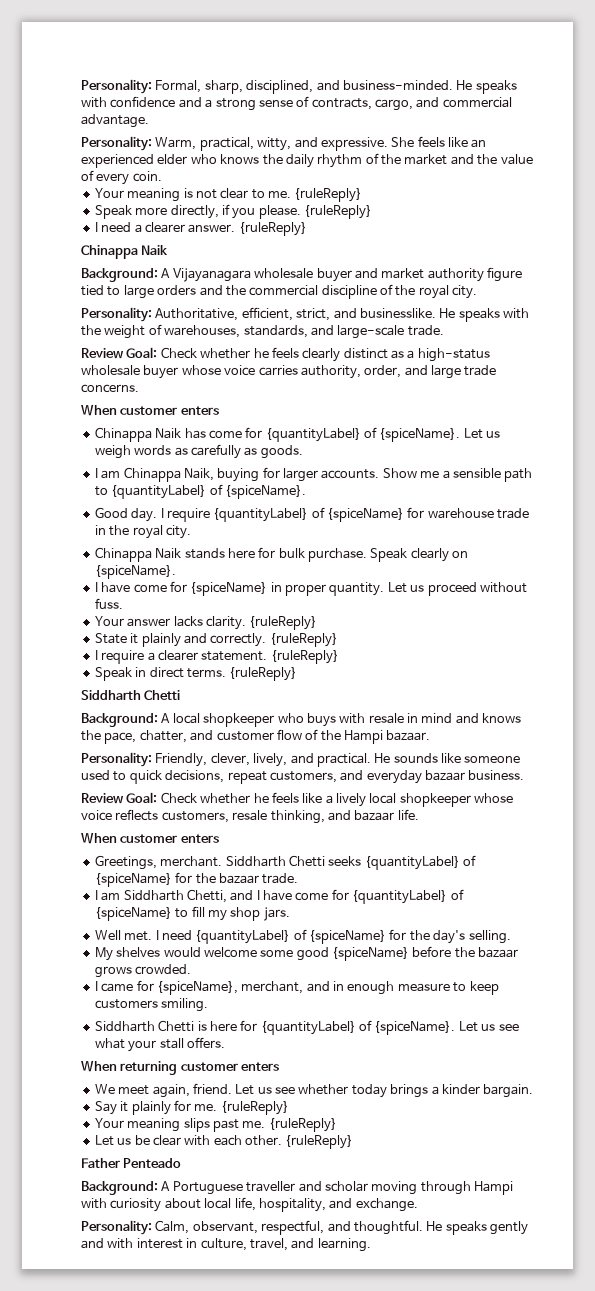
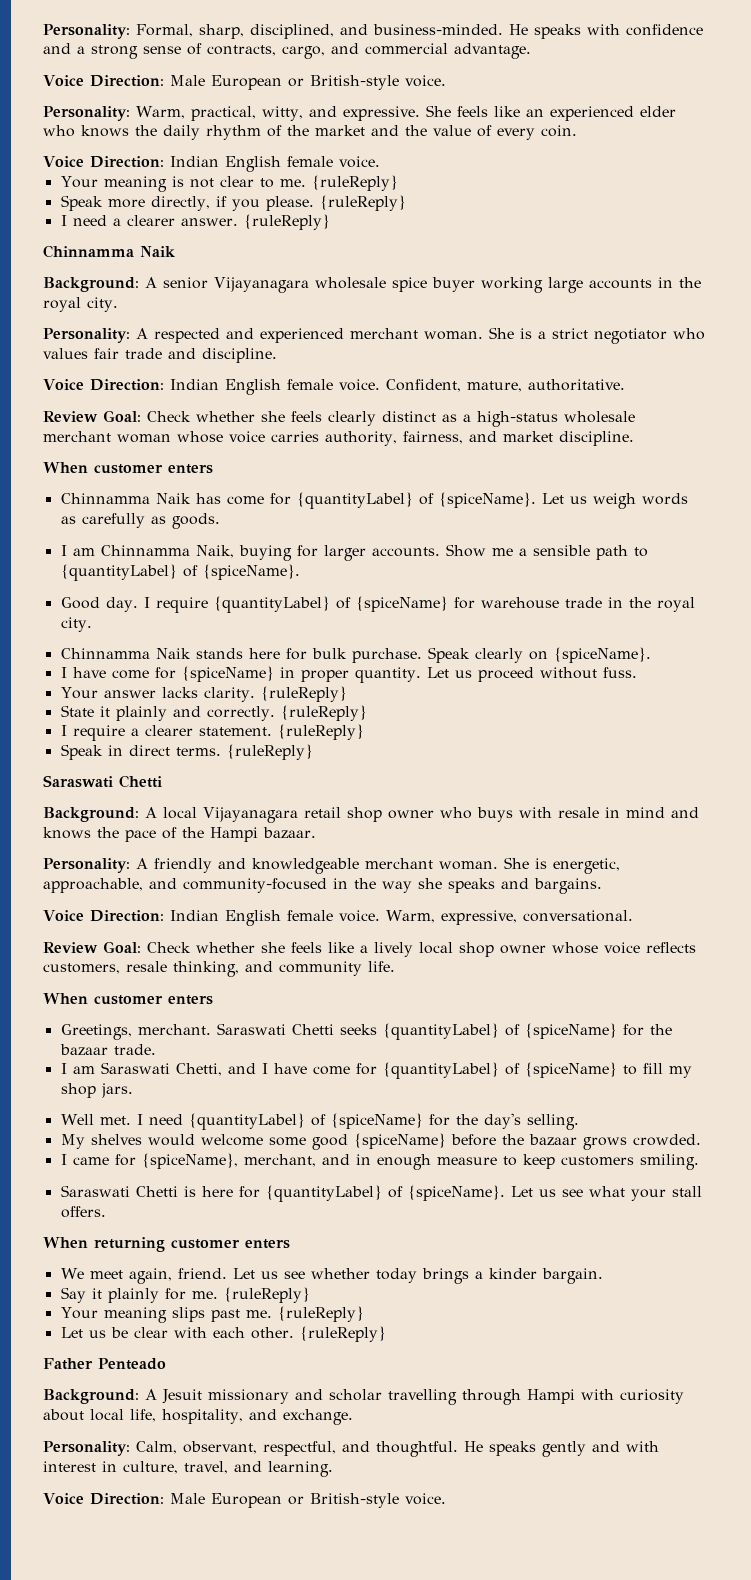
  He speaks with confidence and a strong sense of contracts, cargo, and commercial advantage.
+ Voice Direction: Male European or British-style voice.
  She feels like an experienced elder who knows the daily rhythm of the market and the value of every coin.
+ Voice Direction: Indian English female voice.
  I need a clearer answer. {ruleReply}
- Chinappa Naik
+ Chinnamma Naik
- Background: A Vijayanagara wholesale buyer and market authority figure tied to large orders and the commercial discipline of the royal city.
- Personality: Authoritative, efficient, strict, and businesslike. He speaks with the weight of warehouses, standards, and large-scale trade.
- Review Goal: Check whether he feels clearly distinct as a high-status wholesale buyer whose voice carries authority, order, and large trade concerns.
+ Background: A senior Vijayanagara wholesale spice buyer working large accounts in the royal city.
+ Personality: A respected and experienced merchant woman. She is a strict negotiator who values fair trade and discipline.
+ Voice Direction: Indian English female voice. Confident, mature, authoritative.
+ Review Goal: Check whether she feels clearly distinct as a high-status wholesale merchant woman whose voice carries authority, fairness, and market discipline.
  When customer enters
- Chinappa Naik has come for {quantityLabel} of {spiceName}.
+ Chinnamma Naik has come for {quantityLabel} of {spiceName}.
- I am Chinappa Naik, buying for larger accounts.
+ I am Chinnamma Naik, buying for larger accounts.
- Chinappa Naik stands here for bulk purchase.
+ Chinnamma Naik stands here for bulk purchase.
  Speak in direct terms. {ruleReply}
- Siddharth Chetti
+ Saraswati Chetti
- Background: A local shopkeeper who buys with resale in mind and knows the pace, chatter, and customer flow of the Hampi bazaar.
+ Background: A local Vijayanagara retail shop owner who buys with resale in mind and knows the pace of the Hampi bazaar.
- Personality: Friendly, clever, lively, and practical. He sounds like someone used to quick decisions, repeat customers, and everyday bazaar business.
- Review Goal: Check whether he feels like a lively local shopkeeper whose voice reflects customers, resale thinking, and bazaar life.
+ Personality: A friendly and knowledgeable merchant woman. She is energetic, approachable, and community-focused in the way she speaks and bargains.
+ Voice Direction: Indian English female voice. Warm, expressive, conversational.
+ Review Goal: Check whether she feels like a lively local shop owner whose voice reflects customers, resale thinking, and community life.
- Siddharth Chetti seeks {quantityLabel} of {spiceName} for the bazaar trade.
+ Saraswati Chetti seeks {quantityLabel} of {spiceName} for the bazaar trade.
- I am Siddharth Chetti, and I have come for {quantityLabel} of {spiceName} to fill my shop jars.
+ I am Saraswati Chetti, and I have come for {quantityLabel} of {spiceName} to fill my shop jars.
- Siddharth Chetti is here for {quantityLabel} of {spiceName}.
+ Saraswati Chetti is here for {quantityLabel} of {spiceName}.
- Background: A Portuguese traveller and scholar moving through Hampi with curiosity about local life, hospitality, and exchange.
+ Background: A Jesuit missionary and scholar travelling through Hampi with curiosity about local life, hospitality, and exchange.
  He speaks gently and with interest in culture, travel, and learning.
+ Voice Direction: Male European or British-style voice.

